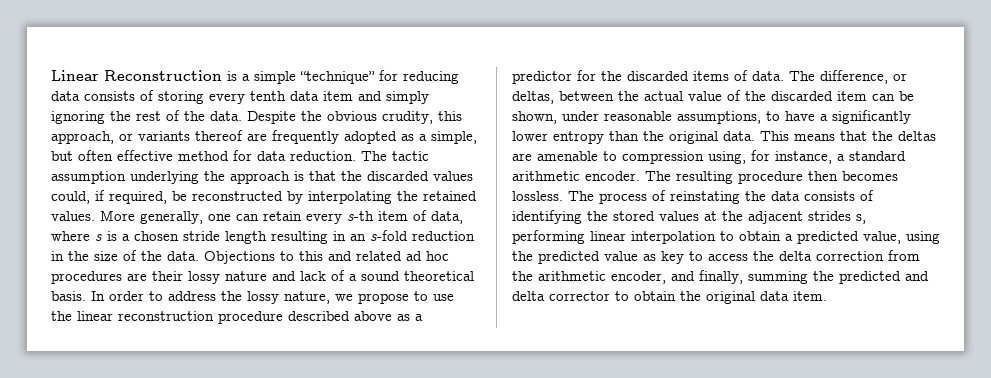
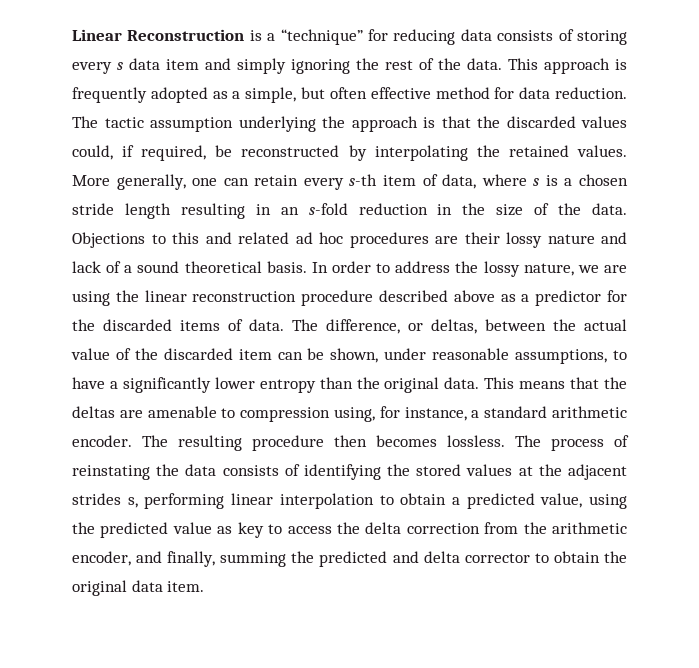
- Linear Reconstruction is a simple “technique” for reducing data consists of storing every tenth data item and simply ignoring the rest of the data.
+ Linear Reconstruction is a “technique” for reducing data consists of storing every s data item and simply ignoring the rest of the data.
- Despite the obvious crudity, this approach, or variants thereof are frequently adopted as a simple, but often effective method for data reduction.
+ This approach is frequently adopted as a simple, but often effective method for data reduction.
- In order to address the lossy nature, we propose to use the linear reconstruction procedure described above as a predictor for the discarded items of data.
+ In order to address the lossy nature, we are using the linear reconstruction procedure described above as a predictor for the discarded items of data.

